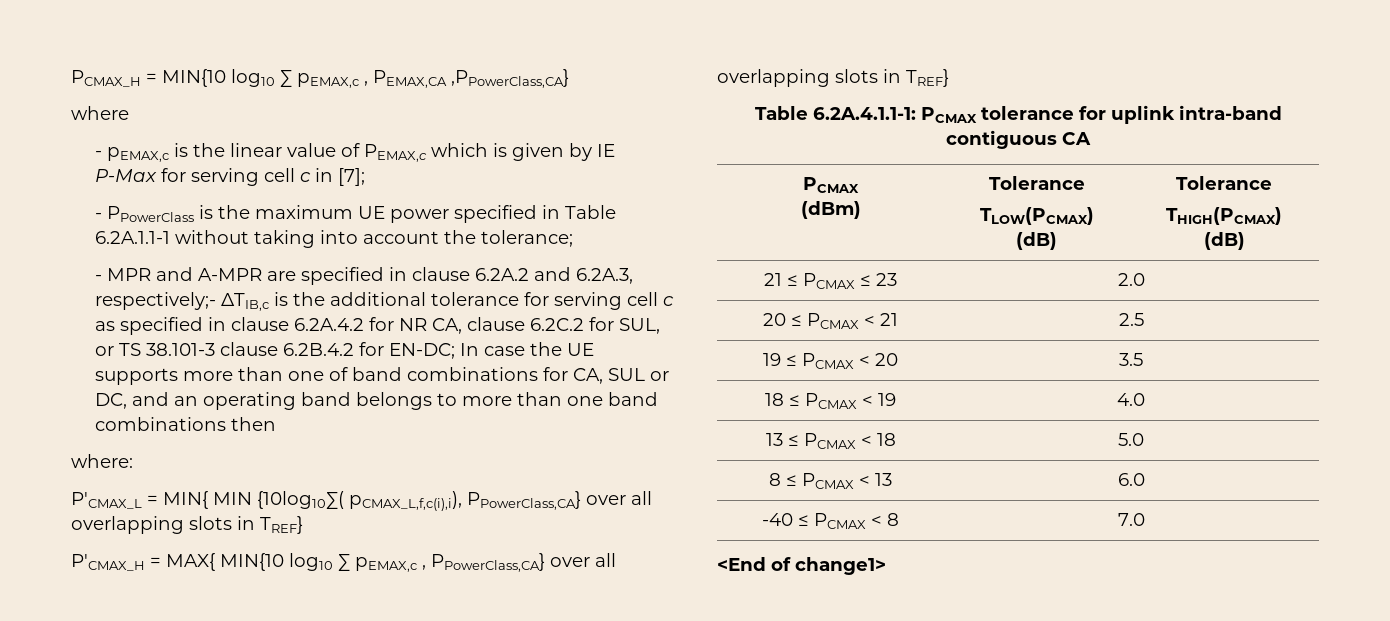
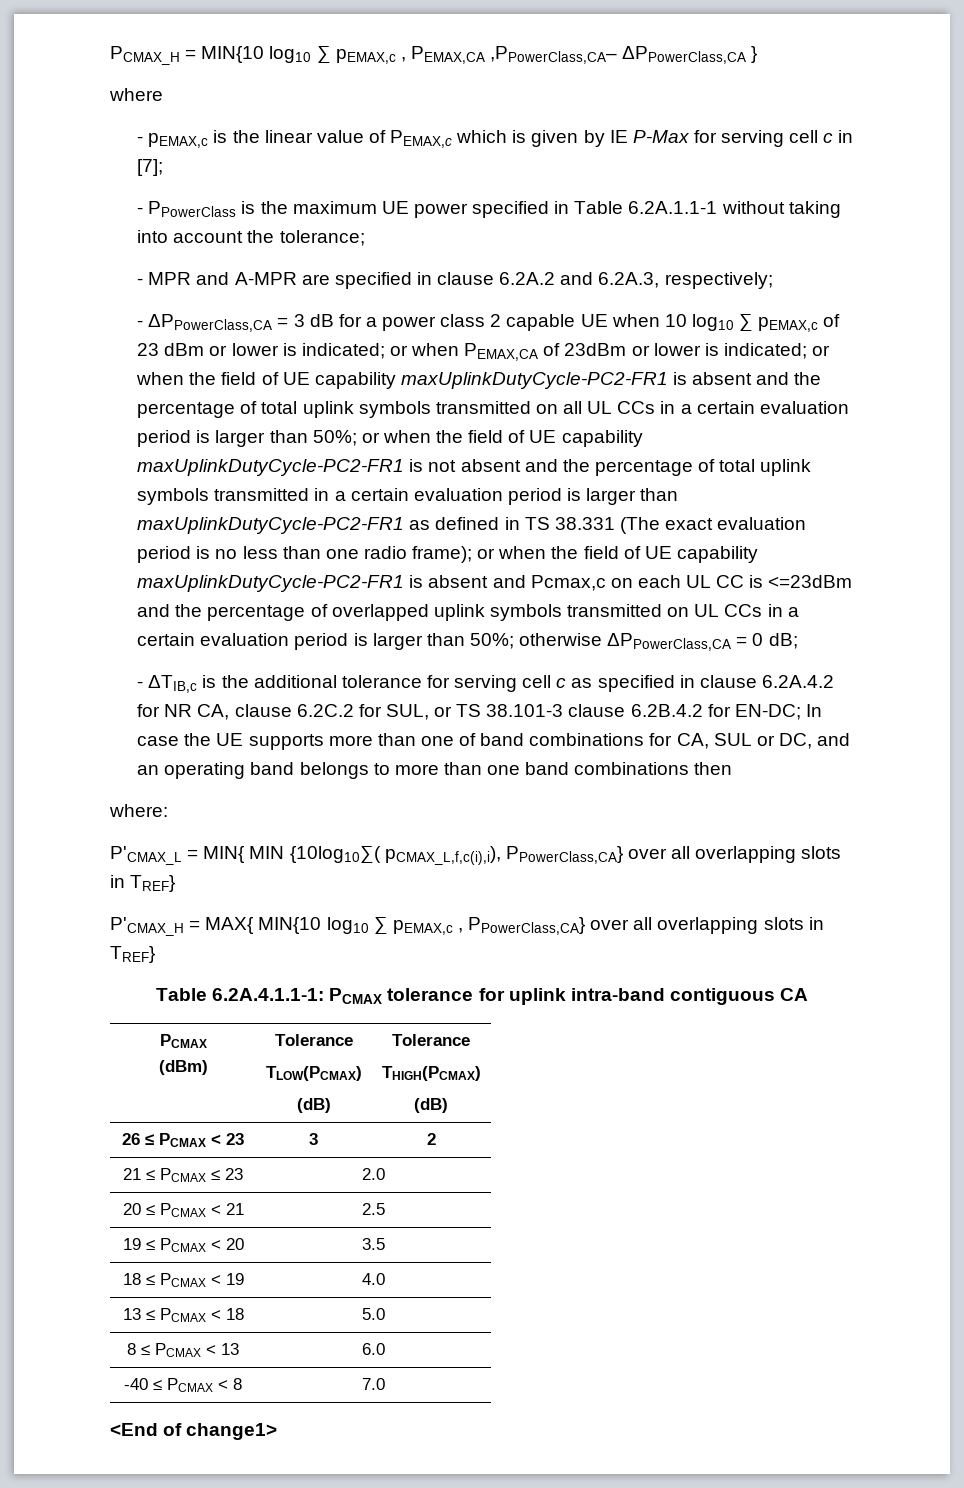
- PCMAX_H = MIN{10 log10 ∑ pEMAX,c , PEMAX,CA ,PPowerClass,CA}
+ PCMAX_H = MIN{10 log10 ∑ pEMAX,c , PEMAX,CA ,PPowerClass,CA– ΔPPowerClass,CA }
- - MPR and A-MPR are specified in clause 6.2A.2 and 6.2A.3, respectively;- ΔTIB,c is the additional tolerance for serving cell c as specified in clause 6.2A.4.2 for NR CA, clause 6.2C.2 for SUL, or TS 38.101-3 clause 6.2B.4.2 for EN-DC;
+ - MPR and A-MPR are specified in clause 6.2A.2 and 6.2A.3, respectively;
+ - ΔPPowerClass,CA = 3 dB for a power class 2 capable UE when 10 log10 ∑ pEMAX,c of 23 dBm or lower is indicated; or when PEMAX,CA of 23dBm or lower is indicated; or when the field of UE capability maxUplinkDutyCycle-PC2-FR1 is absent and the percentage of total uplink symbols transmitted on all UL CCs in a certain evaluation period is larger than 50%; or when the field of UE capability maxUplinkDutyCycle-PC2-FR1 is not absent and the percentage of total uplink symbols transmitted in a certain evaluation period is larger than maxUplinkDutyCycle-PC2-FR1 as defined in TS 38.331 (The exact evaluation period is no less than one radio frame); or when the field of UE capability maxUplinkDutyCycle-PC2-FR1 is absent and Pcmax,c on each UL CC is <=23dBm and the percentage of overlapped uplink symbols transmitted on UL CCs in a certain evaluation period is larger than 50%; otherwise ΔPPowerClass,CA = 0 dB;
+ - ΔTIB,c is the additional tolerance for serving cell c as specified in clause 6.2A.4.2 for NR CA, clause 6.2C.2 for SUL, or TS 38.101-3 clause 6.2B.4.2 for EN-DC;
+ 26 ≤ PCMAX < 23 | 3 | 2

